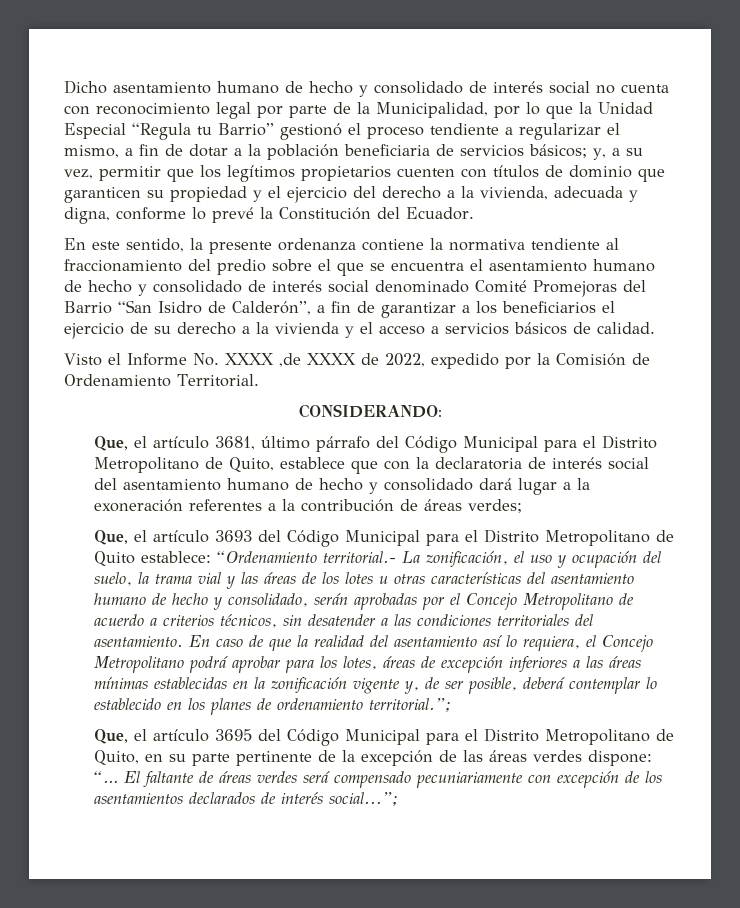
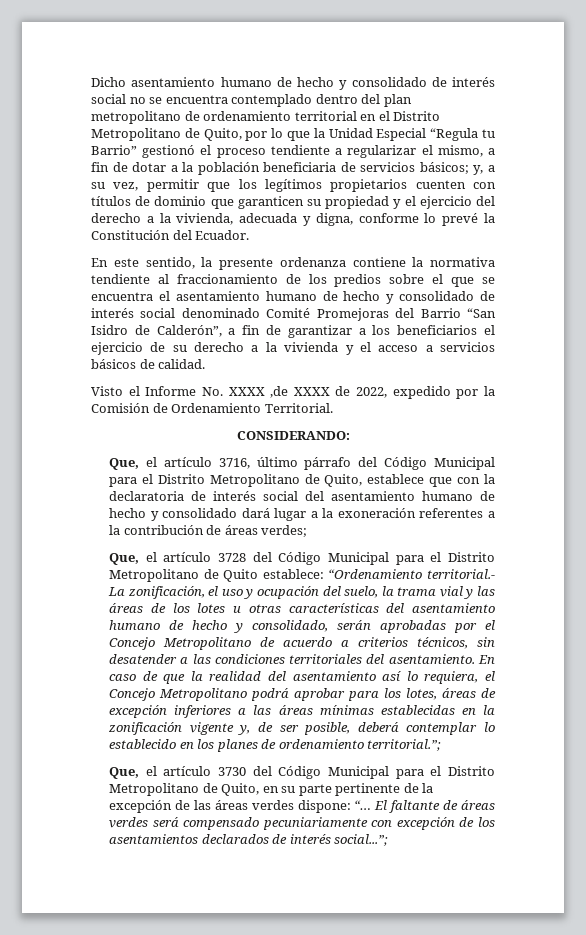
- Dicho asentamiento humano de hecho y consolidado de interés social no cuenta con reconocimiento legal por parte de la Municipalidad, por lo que la Unidad Especial “Regula tu Barrio” gestionó el proceso tendiente a regularizar el mismo, a fin de dotar a la población beneficiaria de servicios básicos;
+ Dicho asentamiento humano de hecho y consolidado de interés social no se encuentra contemplado dentro del plan metropolitano de ordenamiento territorial en el Distrito Metropolitano de Quito, por lo que la Unidad Especial “Regula tu Barrio” gestionó el proceso tendiente a regularizar el mismo, a fin de dotar a la población beneficiaria de servicios básicos;
- En este sentido, la presente ordenanza contiene la normativa tendiente al fraccionamiento del predio sobre el que se encuentra el asentamiento humano de hecho y consolidado de interés social denominado Comité Promejoras del Barrio “San Isidro de Calderón”, a fin de garantizar a los beneficiarios el ejercicio de su derecho a la vivienda y el acceso a servicios básicos de calidad.
+ En este sentido, la presente ordenanza contiene la normativa tendiente al fraccionamiento de los predios sobre el que se encuentra el asentamiento humano de hecho y consolidado de interés social denominado Comité Promejoras del Barrio “San Isidro de Calderón”, a fin de garantizar a los beneficiarios el ejercicio de su derecho a la vivienda y el acceso a servicios básicos de calidad.
- Que, el artículo 3681, último párrafo del Código Municipal para el Distrito Metropolitano de Quito, establece que con la declaratoria de interés social del asentamiento humano de hecho y consolidado dará lugar a la exoneración referentes a la contribución de áreas verdes;
+ Que, el artículo 3716, último párrafo del Código Municipal para el Distrito Metropolitano de Quito, establece que con la declaratoria de interés social del asentamiento humano de hecho y consolidado dará lugar a la exoneración referentes a la contribución de áreas verdes;
- Que, el artículo 3693 del Código Municipal para el Distrito Metropolitano de Quito establece:
+ Que, el artículo 3728 del Código Municipal para el Distrito Metropolitano de Quito establece:
- Que, el artículo 3695 del Código Municipal para el Distrito Metropolitano de Quito, en su parte pertinente de la excepción de las áreas verdes dispone: “…
+ Que, el artículo 3730 del Código Municipal para el Distrito Metropolitano de Quito, en su parte pertinente de la excepción de las áreas verdes dispone: “…

